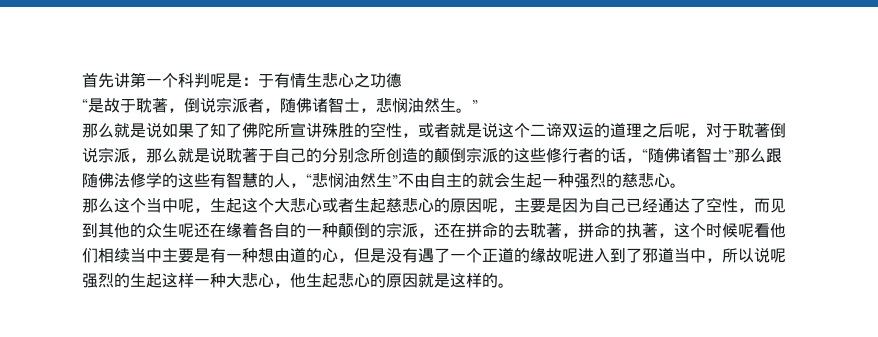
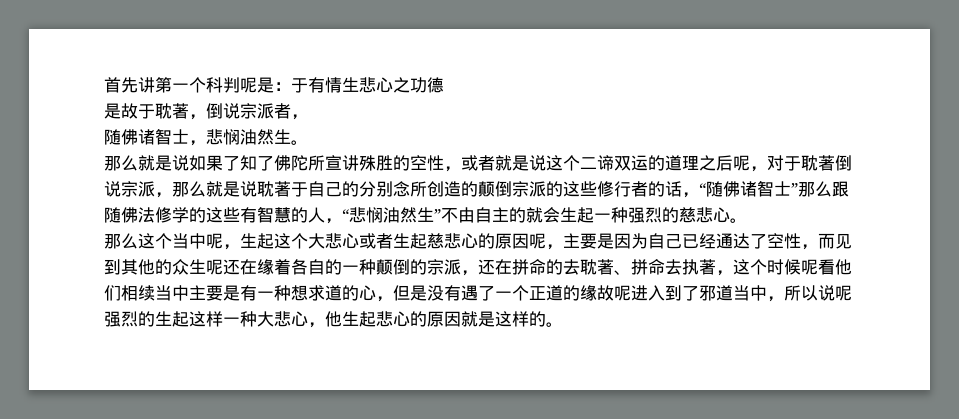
- “是故于耽著，倒说宗派者，随佛诸智士，悲悯油然生。”
+ 是故于耽著，倒说宗派者，
+ 随佛诸智士，悲悯油然生。
- 那么这个当中呢，生起这个大悲心或者生起慈悲心的原因呢，主要是因为自己已经通达了空性，而见到其他的众生呢还在缘着各自的一种颠倒的宗派，还在拼命的去耽著，拼命的执著，这个时候呢看他们相续当中主要是有一种想由道的心，但是没有遇了一个正道的缘故呢进入到了邪道当中，所以说呢强烈的生起这样一种大悲心，他生起悲心的原因就是这样的。
+ 那么这个当中呢，生起这个大悲心或者生起慈悲心的原因呢，主要是因为自己已经通达了空性，而见到其他的众生呢还在缘着各自的一种颠倒的宗派，还在拼命的去耽著、拼命去执著，这个时候呢看他们相续当中主要是有一种想求道的心，但是没有遇了一个正道的缘故呢进入到了邪道当中，所以说呢强烈的生起这样一种大悲心，他生起悲心的原因就是这样的。

